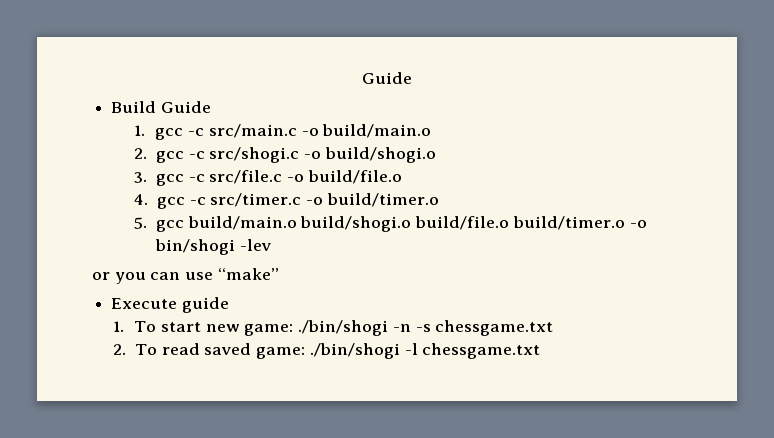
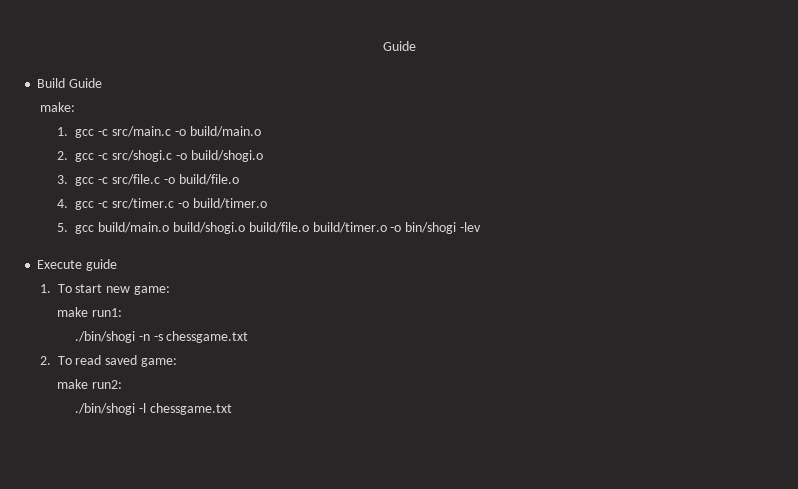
+ make:
- or you can use “make”
- 1. To start new game: ./bin/shogi -n -s chessgame.txt
+ 1. To start new game:
+ make run1:
+ ./bin/shogi -n -s chessgame.txt
- 2. To read saved game: ./bin/shogi -l chessgame.txt
+ 2. To read saved game:
+ make run2:
+ ./bin/shogi -l chessgame.txt

